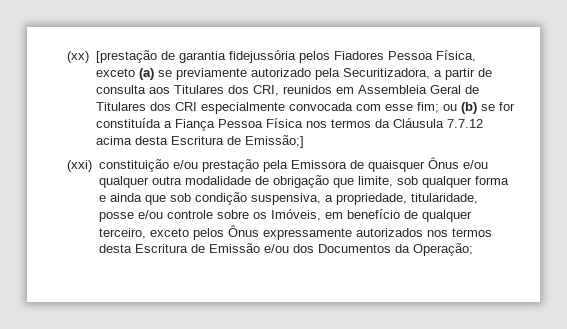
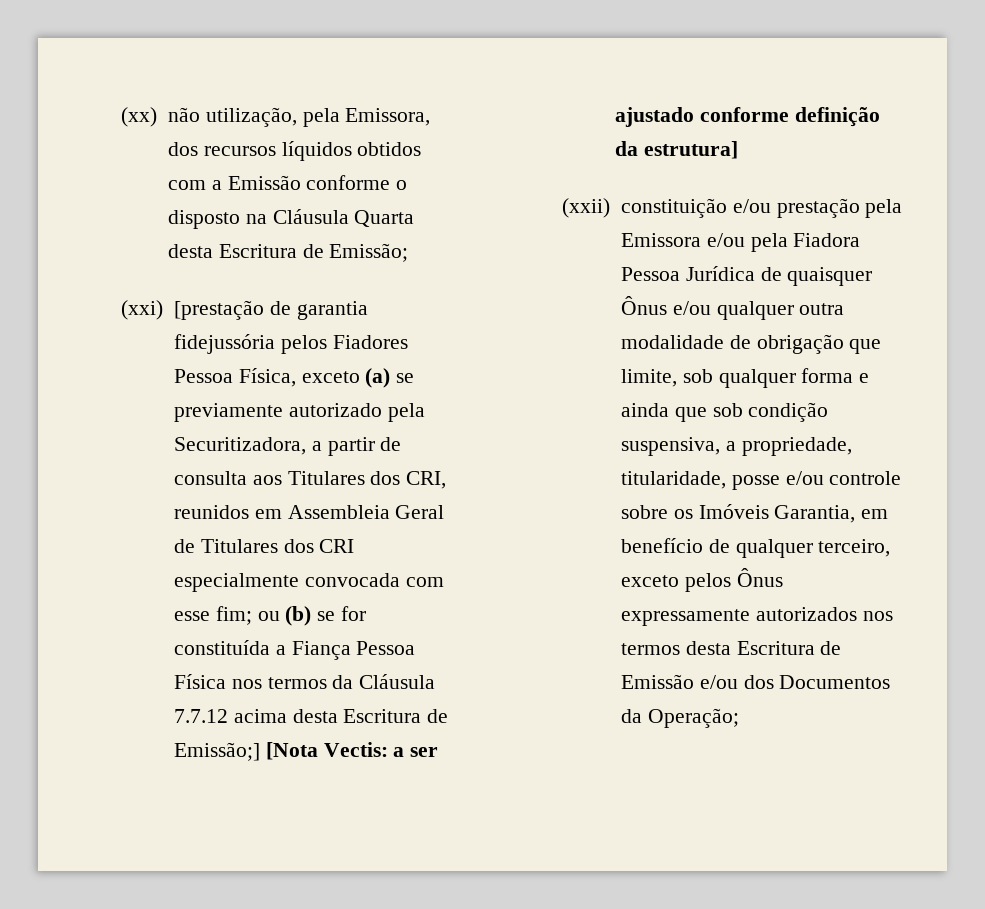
- (xx) [prestação de garantia fidejussória pelos Fiadores Pessoa Física, exceto (a) se previamente autorizado pela Securitizadora, a partir de consulta aos Titulares dos CRI, reunidos em Assembleia Geral de Titulares dos CRI especialmente convocada com esse fim;
+ (xx) não utilização, pela Emissora, dos recursos líquidos obtidos com a Emissão conforme o disposto na Cláusula Quarta desta Escritura de Emissão;
+ (xxi) [prestação de garantia fidejussória pelos Fiadores Pessoa Física, exceto (a) se previamente autorizado pela Securitizadora, a partir de consulta aos Titulares dos CRI, reunidos em Assembleia Geral de Titulares dos CRI especialmente convocada com esse fim;
- ou (b) se for constituída a Fiança Pessoa Física nos termos da Cláusula 7.7.12 acima desta Escritura de Emissão;]
- (xxi) constituição e/ou prestação pela Emissora de quaisquer Ônus e/ou qualquer outra modalidade de obrigação que limite, sob qualquer forma e ainda que sob condição suspensiva, a propriedade, titularidade, posse e/ou controle sobre os Imóveis, em benefício de qualquer terceiro, exceto pelos Ônus expressamente autorizados nos termos desta Escritura de Emissão e/ou dos Documentos da Operação;
+ ou (b) se for constituída a Fiança Pessoa Física nos termos da Cláusula 7.7.12 acima desta Escritura de Emissão;] [Nota Vectis: a ser ajustado conforme definição da estrutura]
+ (xxii) constituição e/ou prestação pela Emissora e/ou pela Fiadora Pessoa Jurídica de quaisquer Ônus e/ou qualquer outra modalidade de obrigação que limite, sob qualquer forma e ainda que sob condição suspensiva, a propriedade, titularidade, posse e/ou controle sobre os Imóveis Garantia, em benefício de qualquer terceiro, exceto pelos Ônus expressamente autorizados nos termos desta Escritura de Emissão e/ou dos Documentos da Operação;

